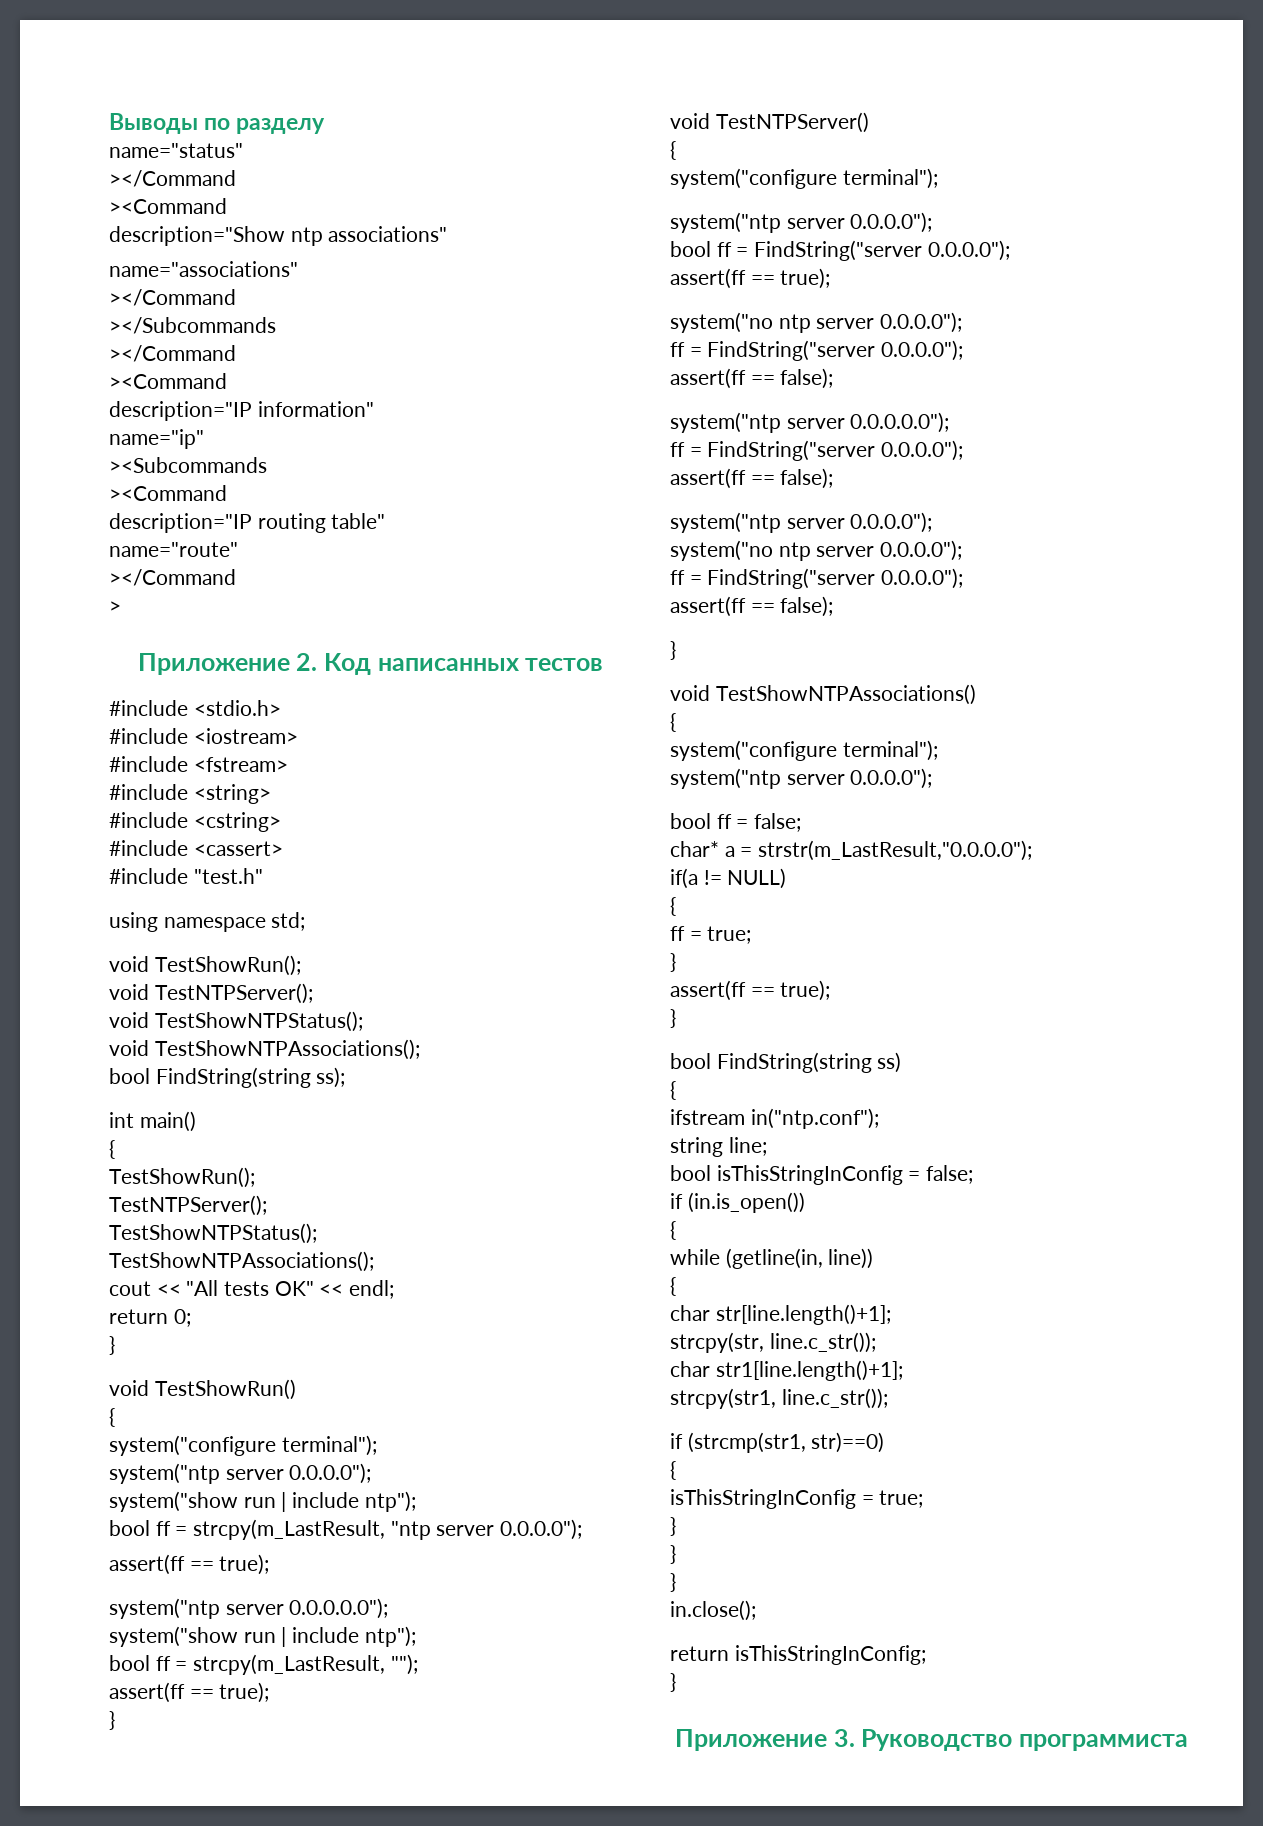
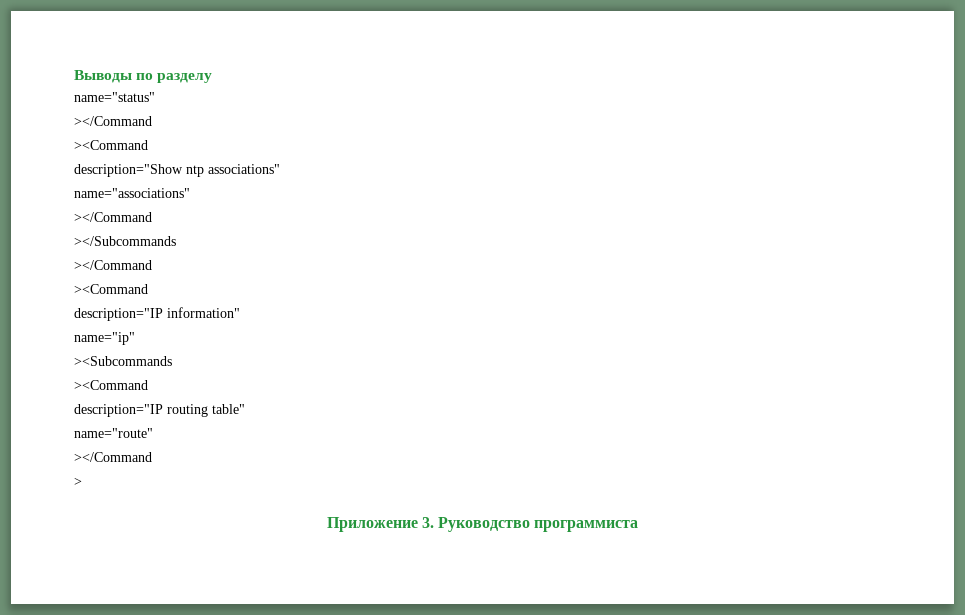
- Приложение 2. Код написанных тестов
- #include <stdio.h>
- #include <iostream>
- #include <fstream>
- #include <string>
- #include <cstring>
- #include <cassert>
- #include "test.h"
- using namespace std;
- void TestShowRun();
- void TestNTPServer();
- void TestShowNTPStatus();
- void TestShowNTPAssociations();
- bool FindString(string ss);
- int main()
- {
- TestShowRun();
- TestNTPServer();
- TestShowNTPStatus();
- TestShowNTPAssociations();
- cout << "All tests OK" << endl;
- return 0;
- }
- void TestShowRun()
- {
- system("configure terminal");
- system("ntp server 0.0.0.0");
- system("show run | include ntp");
- bool ff = strcpy(m_LastResult, "ntp server 0.0.0.0");
- assert(ff == true);
- system("ntp server 0.0.0.0.0");
- system("show run | include ntp");
- bool ff = strcpy(m_LastResult, "");
- assert(ff == true);
- }
- void TestNTPServer()
- {
- system("configure terminal");
- system("ntp server 0.0.0.0");
- bool ff = FindString("server 0.0.0.0");
- assert(ff == true);
- system("no ntp server 0.0.0.0");
- ff = FindString("server 0.0.0.0");
- assert(ff == false);
- system("ntp server 0.0.0.0.0");
- ff = FindString("server 0.0.0.0");
- assert(ff == false);
- system("ntp server 0.0.0.0");
- system("no ntp server 0.0.0.0");
- ff = FindString("server 0.0.0.0");
- assert(ff == false);
- }
- void TestShowNTPAssociations()
- {
- system("configure terminal");
- system("ntp server 0.0.0.0");
- bool ff = false;
- char* a = strstr(m_LastResult,"0.0.0.0");
- if(a != NULL)
- {
- ff = true;
- }
- assert(ff == true);
- }
- bool FindString(string ss)
- {
- ifstream in("ntp.conf");
- string line;
- bool isThisStringInConfig = false;
- if (in.is_open())
- {
- while (getline(in, line))
- {
- char str[line.length()+1];
- strcpy(str, line.c_str());
- char str1[line.length()+1];
- strcpy(str1, line.c_str());
- if (strcmp(str1, str)==0)
- {
- isThisStringInConfig = true;
- }
- }
- }
- in.close();
- return isThisStringInConfig;
- }

